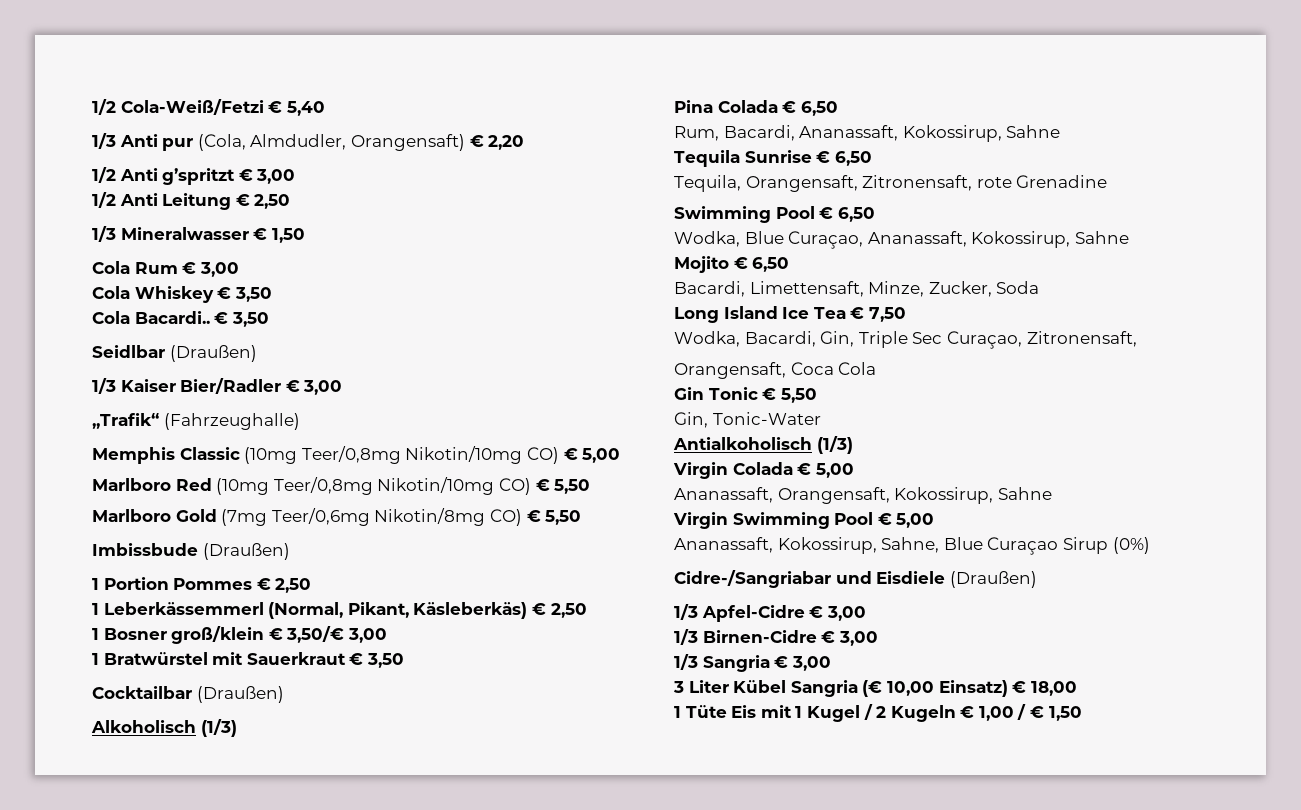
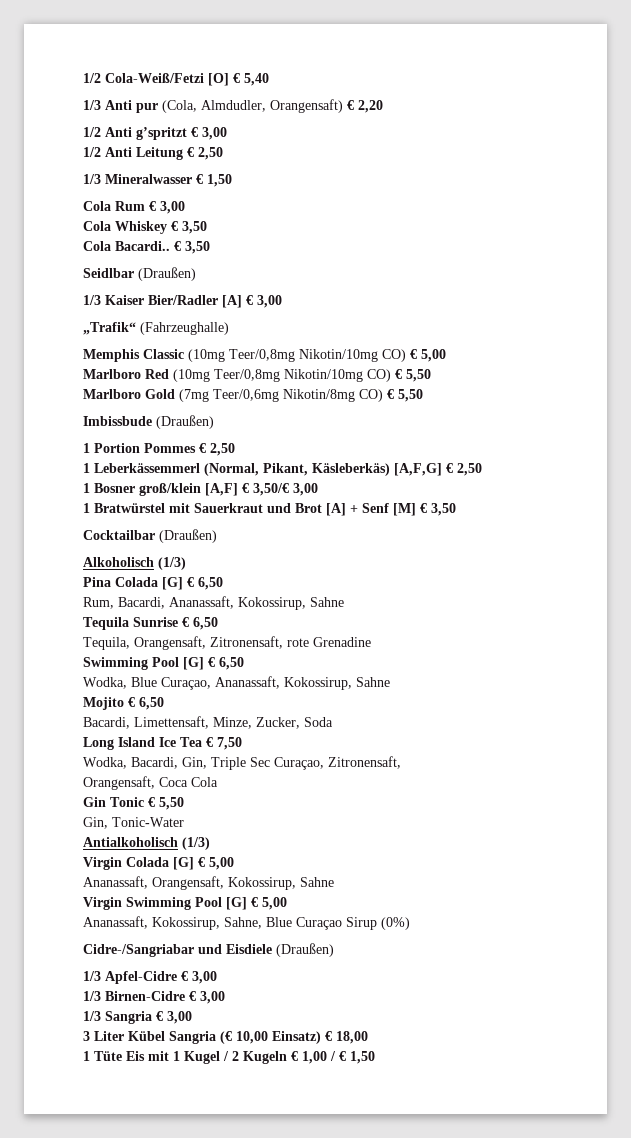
- 1/2 Cola-Weiß/Fetzi € 5,40
+ 1/2 Cola-Weiß/Fetzi [O] € 5,40
- 1/3 Kaiser Bier/Radler € 3,00
+ 1/3 Kaiser Bier/Radler [A] € 3,00
- 1 Leberkässemmerl (Normal, Pikant, Käsleberkäs) € 2,50
+ 1 Leberkässemmerl (Normal, Pikant, Käsleberkäs) [A,F,G] € 2,50
- 1 Bosner groß/klein € 3,50/€ 3,00
+ 1 Bosner groß/klein [A,F] € 3,50/€ 3,00
- 1 Bratwürstel mit Sauerkraut € 3,50
+ 1 Bratwürstel mit Sauerkraut und Brot [A] + Senf [M] € 3,50
- Pina Colada € 6,50
+ Pina Colada [G] € 6,50
- Swimming Pool € 6,50
+ Swimming Pool [G] € 6,50
- Virgin Colada € 5,00
+ Virgin Colada [G] € 5,00
- Virgin Swimming Pool € 5,00
+ Virgin Swimming Pool [G] € 5,00

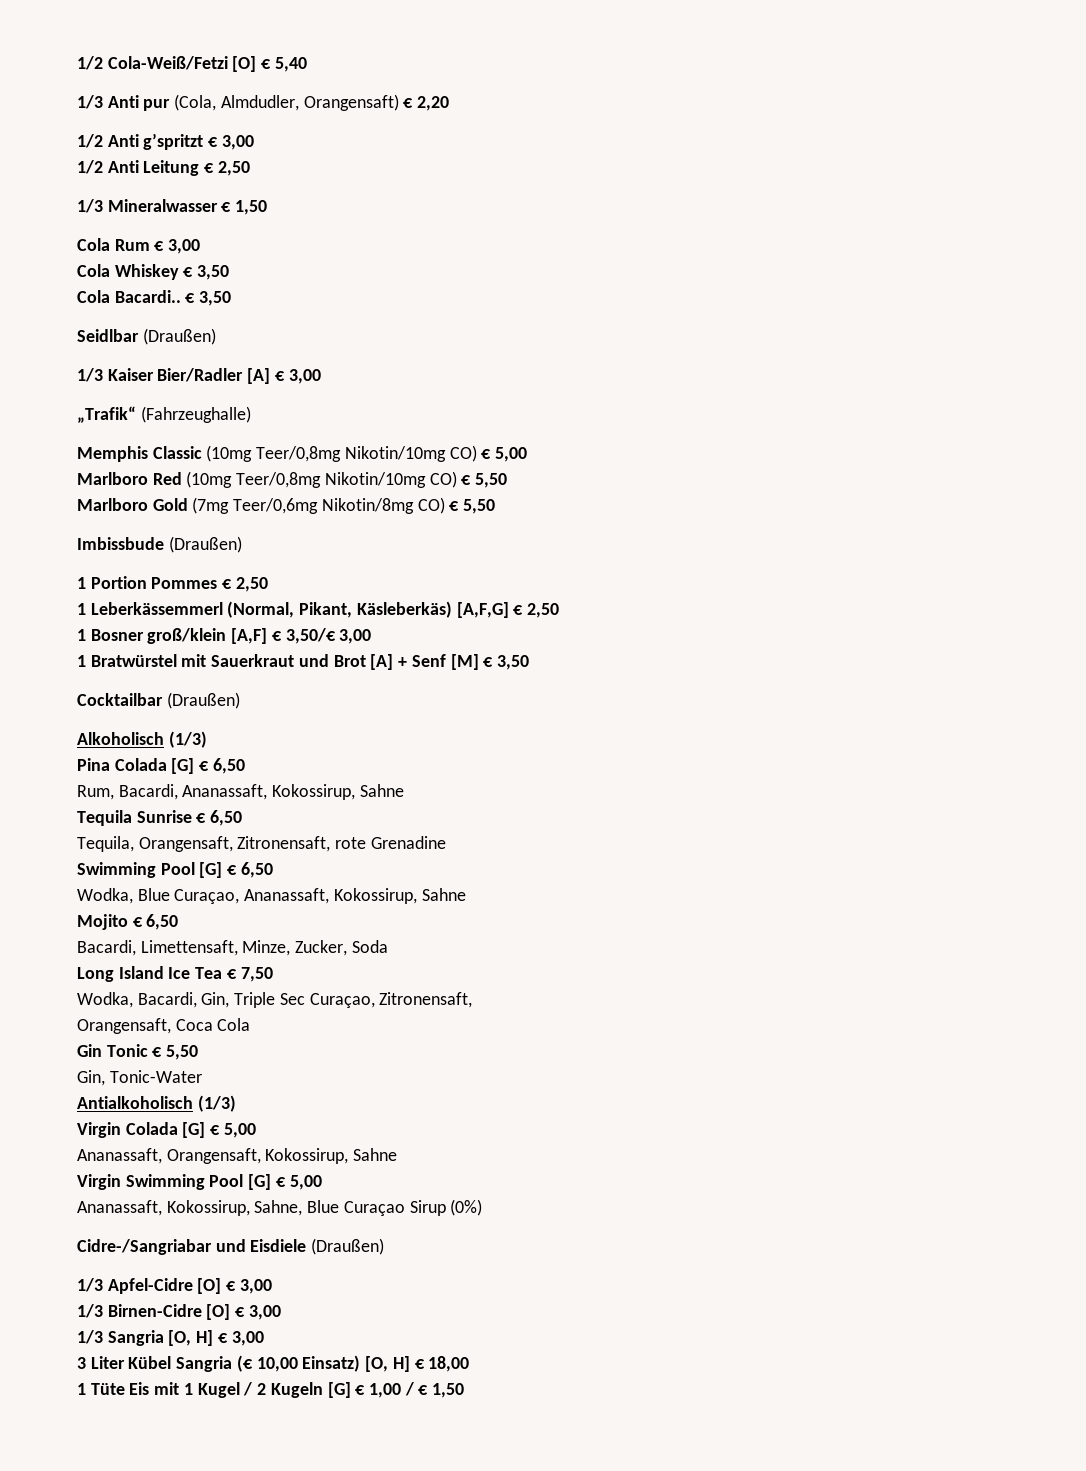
- 1/3 Apfel-Cidre € 3,00
+ 1/3 Apfel-Cidre [O] € 3,00
- 1/3 Birnen-Cidre € 3,00
+ 1/3 Birnen-Cidre [O] € 3,00
- 1/3 Sangria € 3,00
+ 1/3 Sangria [O, H] € 3,00
- 3 Liter Kübel Sangria (€ 10,00 Einsatz) € 18,00
+ 3 Liter Kübel Sangria (€ 10,00 Einsatz) [O, H] € 18,00
- 1 Tüte Eis mit 1 Kugel / 2 Kugeln € 1,00 / € 1,50
+ 1 Tüte Eis mit 1 Kugel / 2 Kugeln [G] € 1,00 / € 1,50

